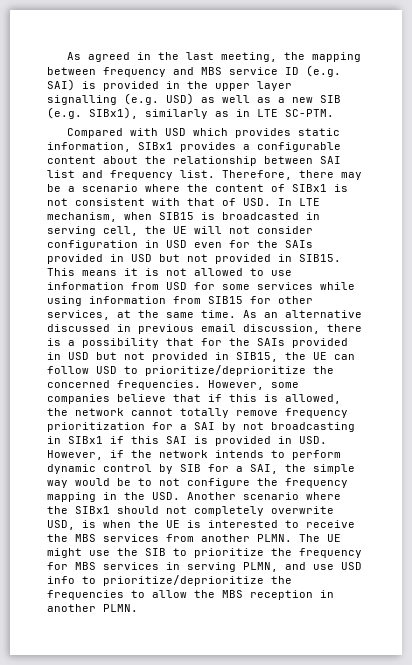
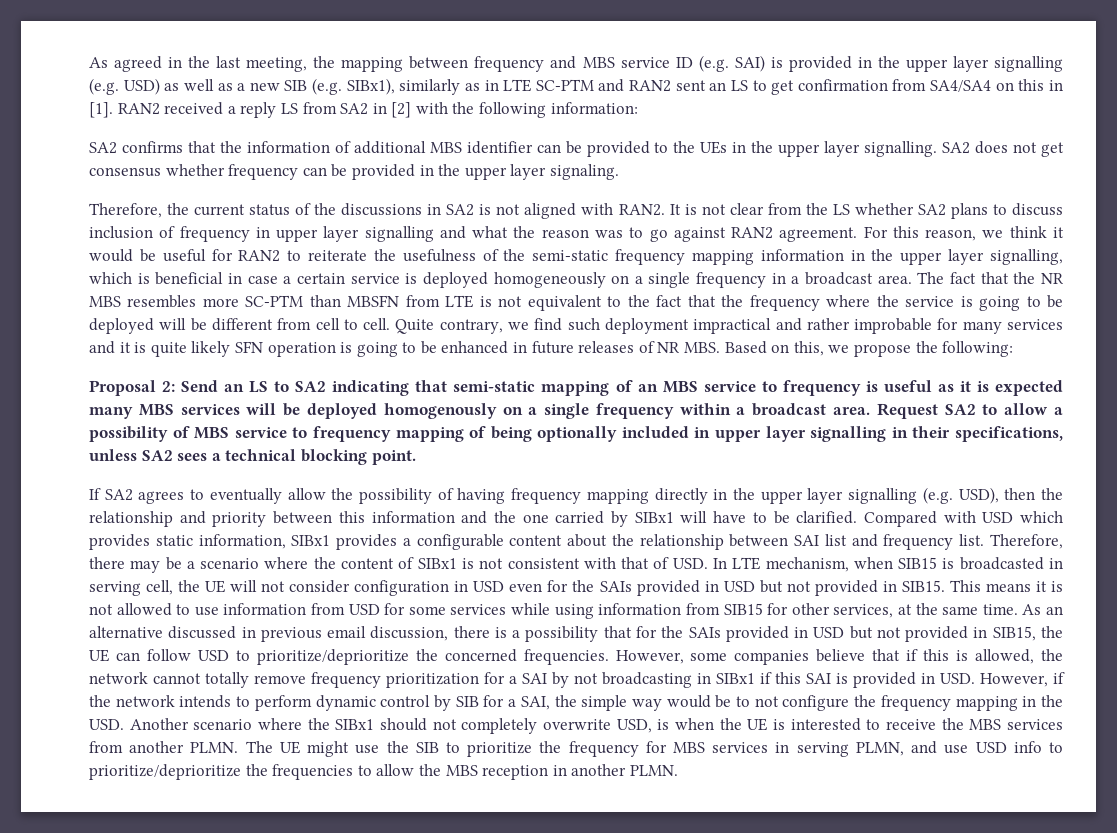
- As agreed in the last meeting, the mapping between frequency and MBS service ID (e.g. SAI) is provided in the upper layer signalling (e.g. USD) as well as a new SIB (e.g. SIBx1), similarly as in LTE SC-PTM.
- Compared with USD which provides static information, SIBx1 provides a configurable content about the relationship between SAI list and frequency list.
+ As agreed in the last meeting, the mapping between frequency and MBS service ID (e.g. SAI) is provided in the upper layer signalling (e.g. USD) as well as a new SIB (e.g. SIBx1), similarly as in LTE SC-PTM and RAN2 sent an LS to get confirmation from SA4/SA4 on this in [1]. RAN2 received a reply LS from SA2 in [2] with the following information:
+ SA2 confirms that the information of additional MBS identifier can be provided to the UEs in the upper layer signalling. SA2 does not get consensus whether frequency can be provided in the upper layer signaling.
+ Therefore, the current status of the discussions in SA2 is not aligned with RAN2. It is not clear from the LS whether SA2 plans to discuss inclusion of frequency in upper layer signalling and what the reason was to go against RAN2 agreement. For this reason, we think it would be useful for RAN2 to reiterate the usefulness of the semi-static frequency mapping information in the upper layer signalling, which is beneficial in case a certain service is deployed homogeneously on a single frequency in a broadcast area. The fact that the NR MBS resembles more SC-PTM than MBSFN from LTE is not equivalent to the fact that the frequency where the service is going to be deployed will be different from cell to cell. Quite contrary, we find such deployment impractical and rather improbable for many services and it is quite likely SFN operation is going to be enhanced in future releases of NR MBS. Based on this, we propose the following:
+ Proposal 2: Send an LS to SA2 indicating that semi-static mapping of an MBS service to frequency is useful as it is expected many MBS services will be deployed homogenously on a single frequency within a broadcast area. Request SA2 to allow a possibility of MBS service to frequency mapping of being optionally included in upper layer signalling in their specifications, unless SA2 sees a technical blocking point.
+ If SA2 agrees to eventually allow the possibility of having frequency mapping directly in the upper layer signalling (e.g. USD), then the relationship and priority between this information and the one carried by SIBx1 will have to be clarified. Compared with USD which provides static information, SIBx1 provides a configurable content about the relationship between SAI list and frequency list.

